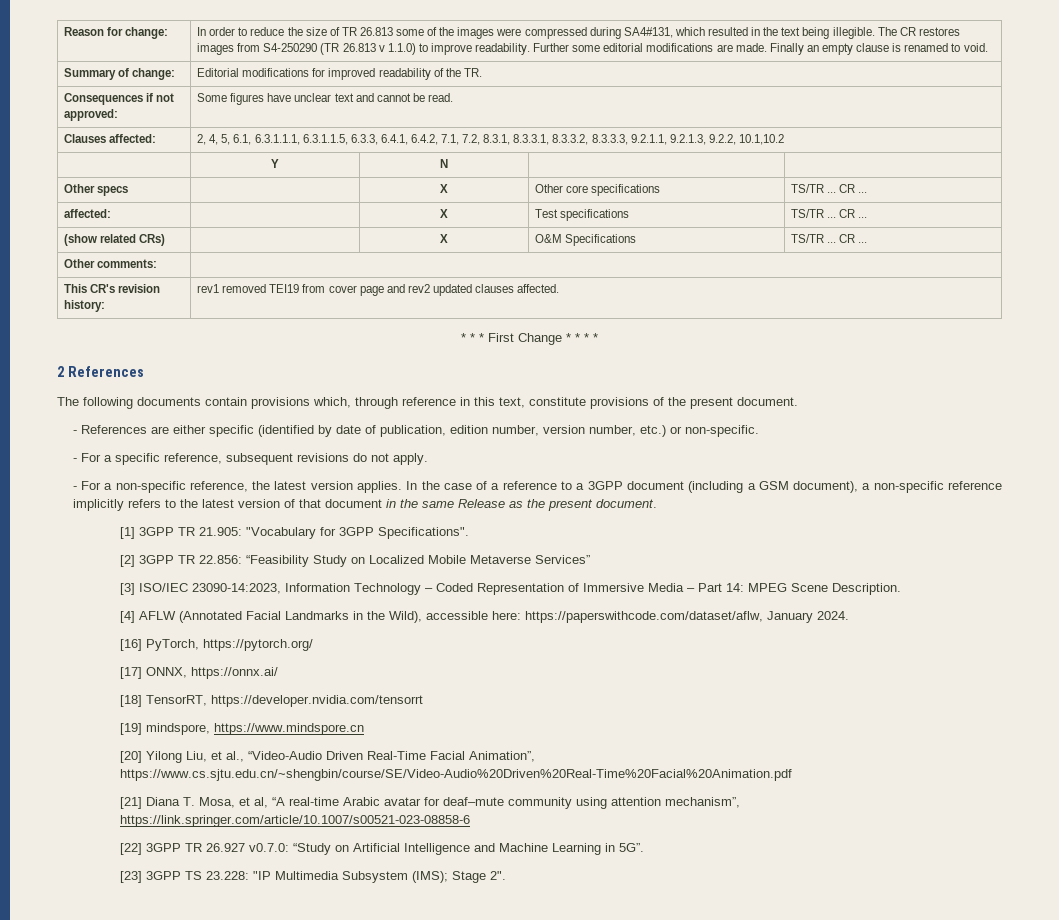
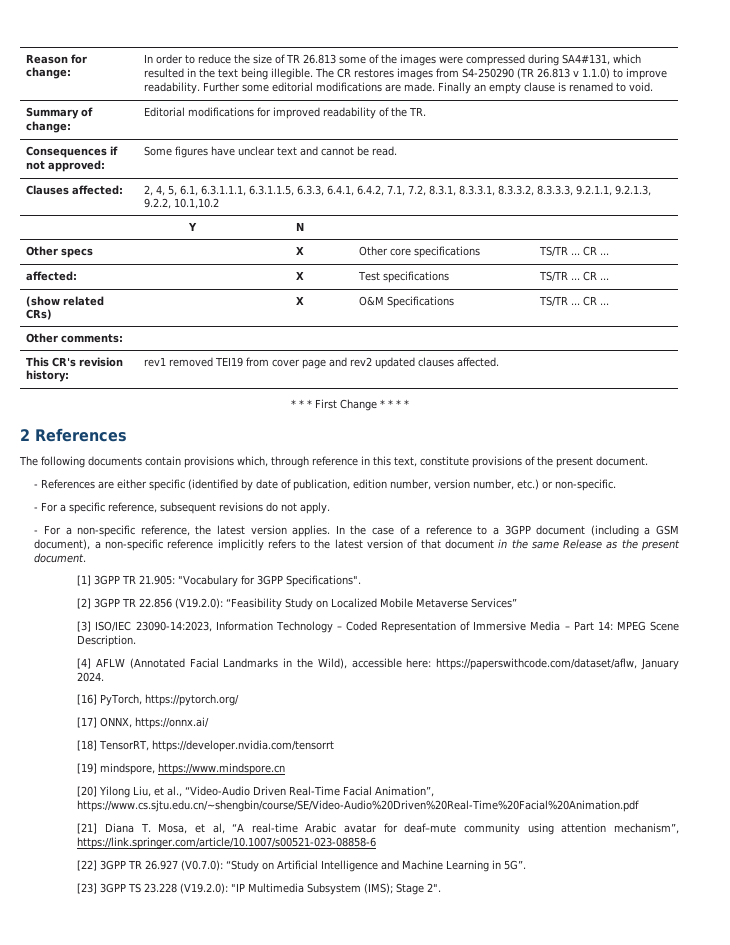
- [2] 3GPP TR 22.856: “Feasibility Study on Localized Mobile Metaverse Services”
+ [2] 3GPP TR 22.856 (V19.2.0): “Feasibility Study on Localized Mobile Metaverse Services”
- [22] 3GPP TR 26.927 v0.7.0: “Study on Artificial Intelligence and Machine Learning in 5G”.
+ [22] 3GPP TR 26.927 (V0.7.0): “Study on Artificial Intelligence and Machine Learning in 5G”.
- [23] 3GPP TS 23.228: "IP Multimedia Subsystem (IMS); Stage 2".
+ [23] 3GPP TS 23.228 (V19.2.0): "IP Multimedia Subsystem (IMS); Stage 2".

